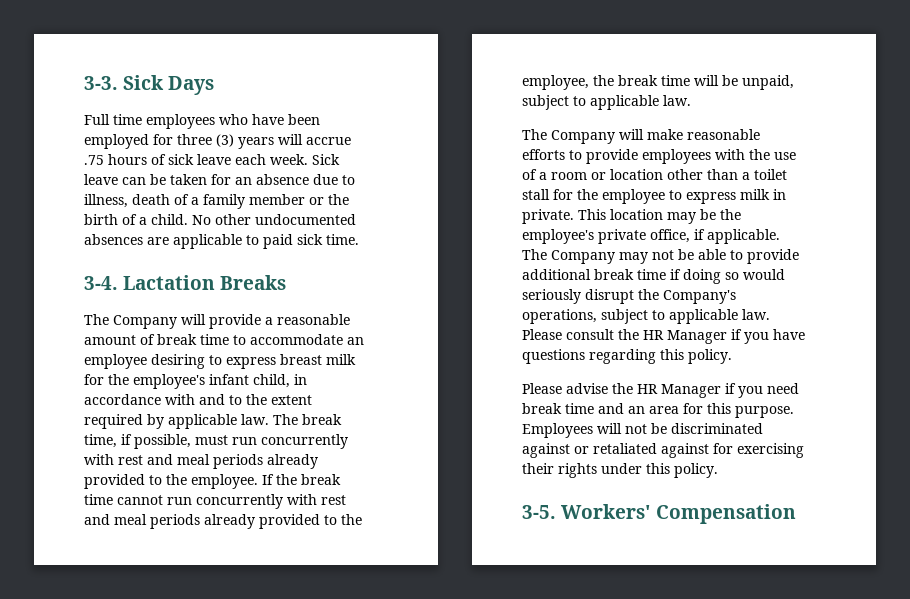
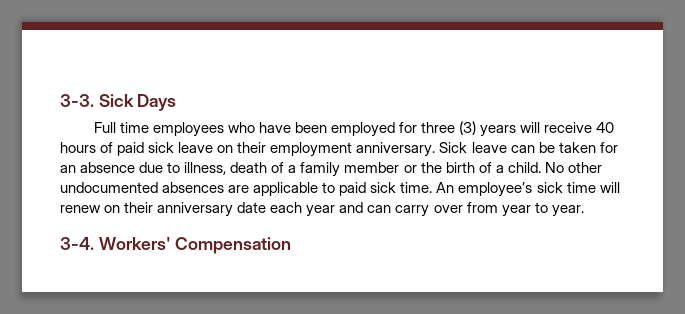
- Full time employees who have been employed for three (3) years will accrue .75 hours of sick leave each week.
+ Full time employees who have been employed for three (3) years will receive 40 hours of paid sick leave on their employment anniversary.
- No other undocumented absences are applicable to paid sick time.
- 3-4. Lactation Breaks
- The Company will provide a reasonable amount of break time to accommodate an employee desiring to express breast milk for the employee's infant child, in accordance with and to the extent required by applicable law. The break time, if possible, must run concurrently with rest and meal periods already provided to the employee. If the break time cannot run concurrently with rest and meal periods already provided to the employee, the break time will be unpaid, subject to applicable law.
- The Company will make reasonable efforts to provide employees with the use of a room or location other than a toilet stall for the employee to express milk in private. This location may be the employee's private office, if applicable. The Company may not be able to provide additional break time if doing so would seriously disrupt the Company's operations, subject to applicable law. Please consult the HR Manager if you have questions regarding this policy.
- Please advise the HR Manager if you need break time and an area for this purpose. Employees will not be discriminated against or retaliated against for exercising their rights under this policy.
- 3-5.
+ No other undocumented absences are applicable to paid sick time. An employee’s sick time will renew on their anniversary date each year and can carry over from year to year.
+ 3-4.

